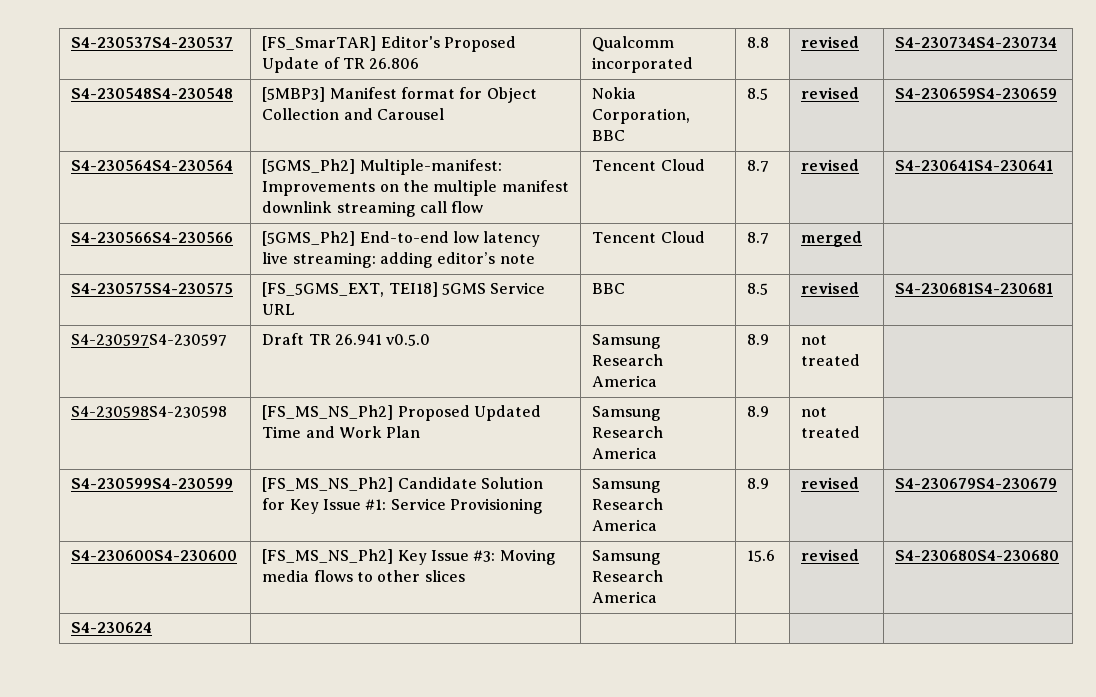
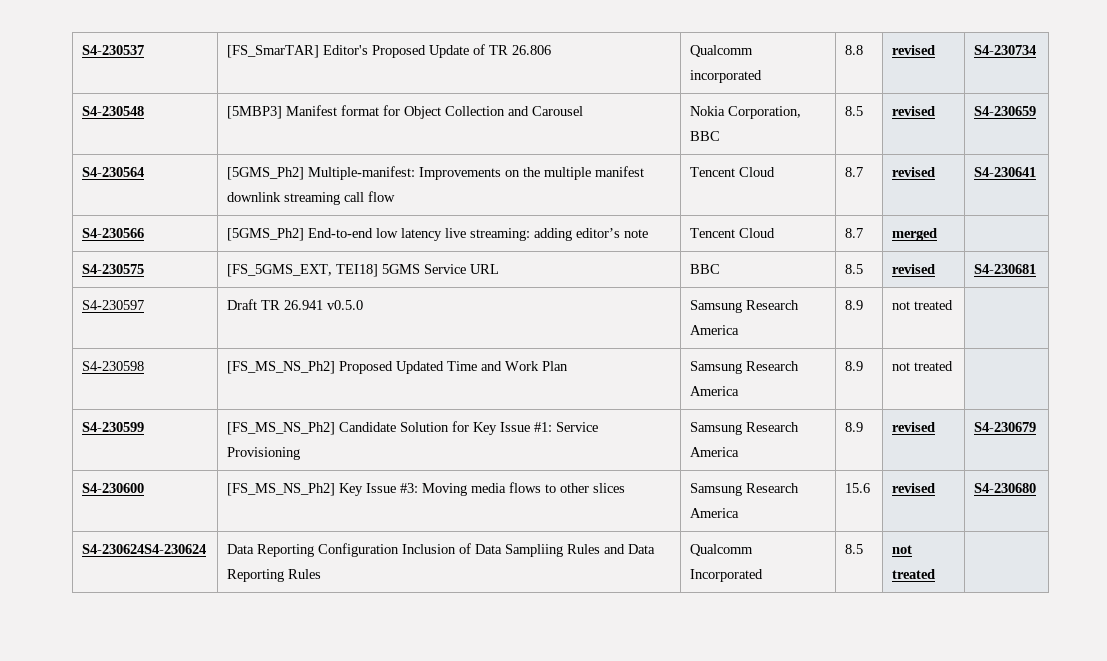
- S4-230537S4-230537 | [FS_SmarTAR] Editor's Proposed Update of TR 26.806 | Qualcomm incorporated | 8.8 | revised | S4-230734S4-230734
- S4-230548S4-230548 | [5MBP3] Manifest format for Object Collection and Carousel | Nokia Corporation, BBC | 8.5 | revised | S4-230659S4-230659
- S4-230564S4-230564 | [5GMS_Ph2] Multiple-manifest: Improvements on the multiple manifest downlink streaming call flow | Tencent Cloud | 8.7 | revised | S4-230641S4-230641
- S4-230566S4-230566 | [5GMS_Ph2] End-to-end low latency live streaming: adding editor’s note | Tencent Cloud | 8.7 | merged |
+ S4-230537 | [FS_SmarTAR] Editor's Proposed Update of TR 26.806 | Qualcomm incorporated | 8.8 | revised | S4-230734
+ S4-230548 | [5MBP3] Manifest format for Object Collection and Carousel | Nokia Corporation, BBC | 8.5 | revised | S4-230659
+ S4-230564 | [5GMS_Ph2] Multiple-manifest: Improvements on the multiple manifest downlink streaming call flow | Tencent Cloud | 8.7 | revised | S4-230641
+ S4-230566 | [5GMS_Ph2] End-to-end low latency live streaming: adding editor’s note | Tencent Cloud | 8.7 | merged |
- S4-230575S4-230575 | [FS_5GMS_EXT, TEI18] 5GMS Service URL | BBC | 8.5 | revised | S4-230681S4-230681
- S4-230597S4-230597 | Draft TR 26.941 v0.5.0 | Samsung Research America | 8.9 | not treated |
+ S4-230575 | [FS_5GMS_EXT, TEI18] 5GMS Service URL | BBC | 8.5 | revised | S4-230681
+ S4-230597 | Draft TR 26.941 v0.5.0 | Samsung Research America | 8.9 | not treated |
- S4-230598S4-230598 | [FS_MS_NS_Ph2] Proposed Updated Time and Work Plan | Samsung Research America | 8.9 | not treated |
+ S4-230598 | [FS_MS_NS_Ph2] Proposed Updated Time and Work Plan | Samsung Research America | 8.9 | not treated |
- S4-230599S4-230599 | [FS_MS_NS_Ph2] Candidate Solution for Key Issue #1: Service Provisioning | Samsung Research America | 8.9 | revised | S4-230679S4-230679
- S4-230600S4-230600 | [FS_MS_NS_Ph2] Key Issue #3: Moving media flows to other slices | Samsung Research America | 15.6 | revised | S4-230680S4-230680
- S4-230624 | | | | |
+ S4-230599 | [FS_MS_NS_Ph2] Candidate Solution for Key Issue #1: Service Provisioning | Samsung Research America | 8.9 | revised | S4-230679
+ S4-230600 | [FS_MS_NS_Ph2] Key Issue #3: Moving media flows to other slices | Samsung Research America | 15.6 | revised | S4-230680
+ S4-230624S4-230624 | Data Reporting Configuration Inclusion of Data Sampliing Rules and Data Reporting Rules | Qualcomm Incorporated | 8.5 | not treated |

